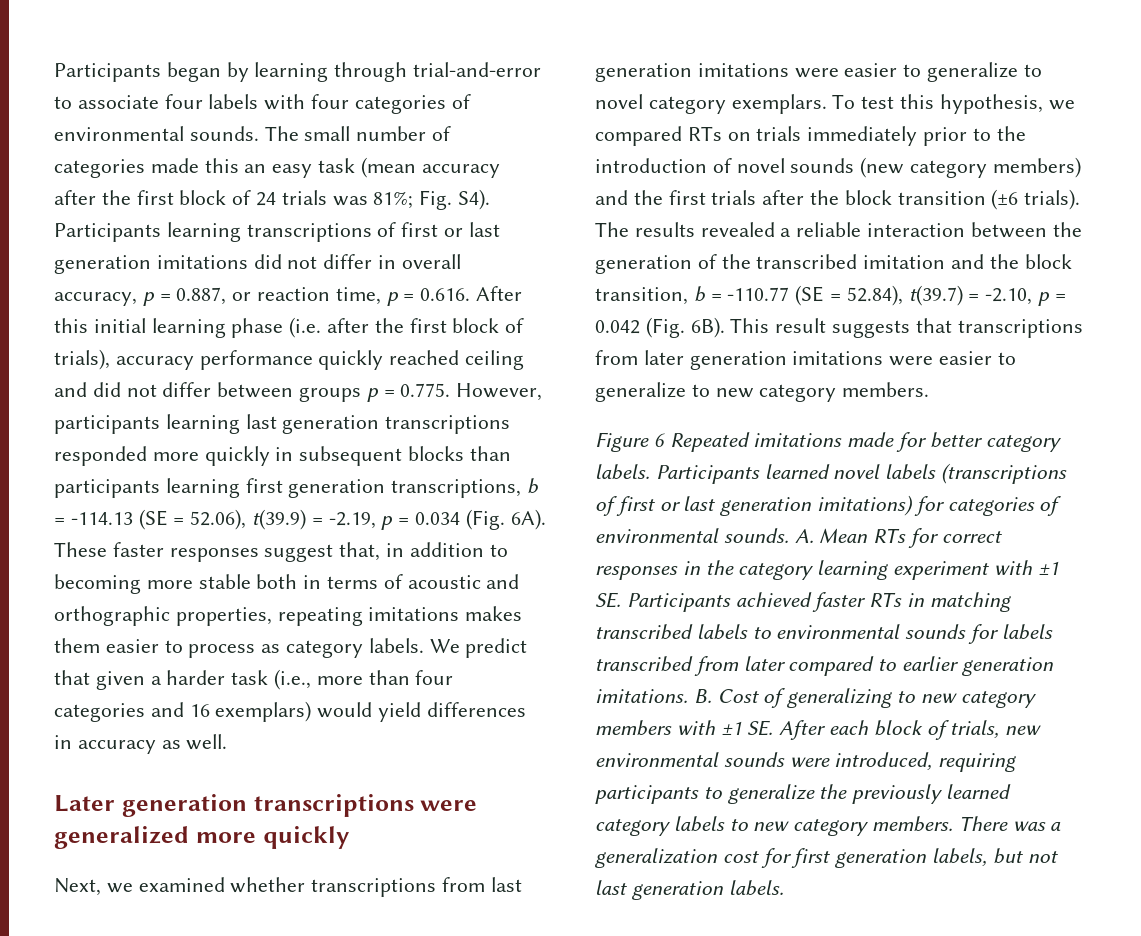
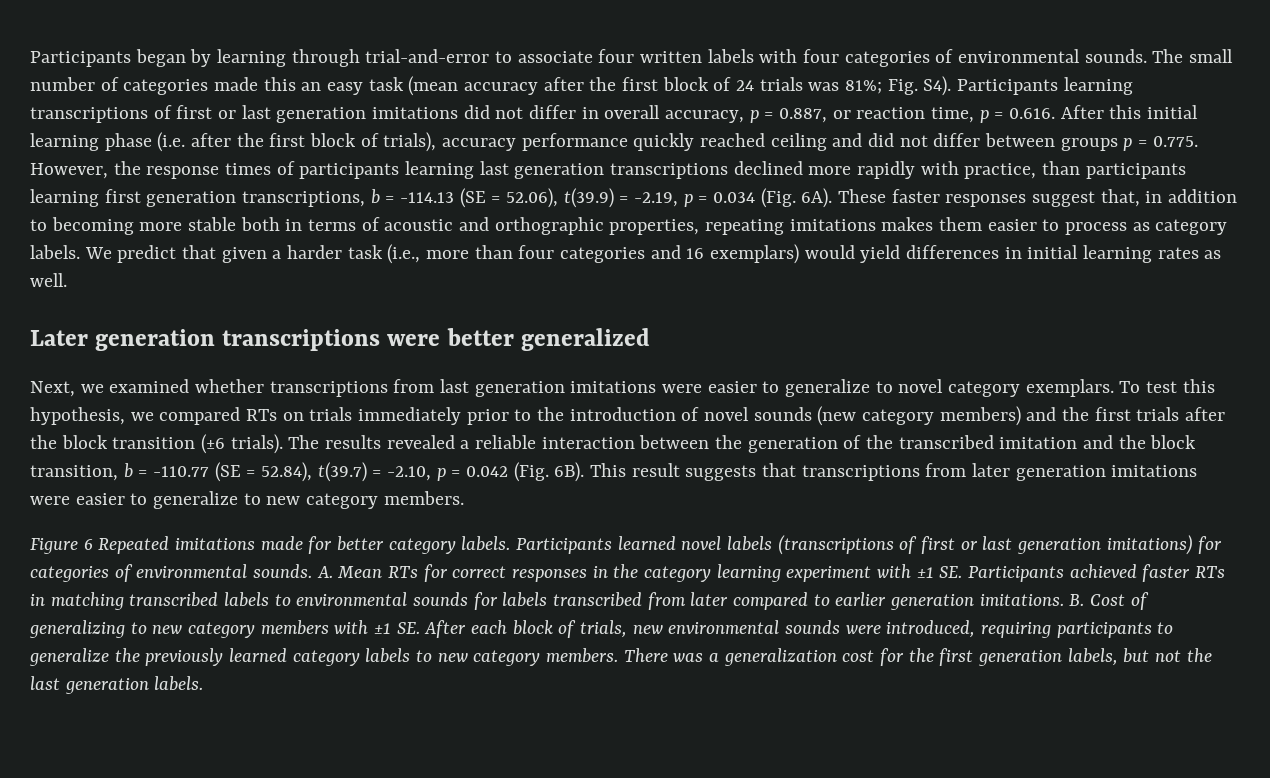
- Participants began by learning through trial-and-error to associate four labels with four categories of environmental sounds.
+ Participants began by learning through trial-and-error to associate four written labels with four categories of environmental sounds.
- Fig. S4). Participants learning transcriptions of first or last generation imitations did not differ in overall accuracy, p = 0.887, or reaction time, p = 0.616. After this initial learning phase (i.e. after the first block of trials), accuracy performance quickly reached ceiling and did not differ between groups p = 0.775. However, participants learning last generation transcriptions responded more quickly in subsequent blocks than participants learning first generation transcriptions, b = -114.13 (SE = 52.06), t(39.9) = -2.19, p = 0.034 (Fig. 6A).
+ Fig. S4). Participants learning transcriptions of first or last generation imitations did not differ in overall accuracy, p = 0.887, or reaction time, p = 0.616. After this initial learning phase (i.e. after the first block of trials), accuracy performance quickly reached ceiling and did not differ between groups p = 0.775. However, the response times of participants learning last generation transcriptions declined more rapidly with practice, than participants learning first generation transcriptions, b = -114.13 (SE = 52.06), t(39.9) = -2.19, p = 0.034 (Fig. 6A).
- We predict that given a harder task (i.e., more than four categories and 16 exemplars) would yield differences in accuracy as well.
+ We predict that given a harder task (i.e., more than four categories and 16 exemplars) would yield differences in initial learning rates as well.
- Later generation transcriptions were generalized more quickly
+ Later generation transcriptions were better generalized
- There was a generalization cost for first generation labels, but not last generation labels.
+ There was a generalization cost for the first generation labels, but not the last generation labels.

